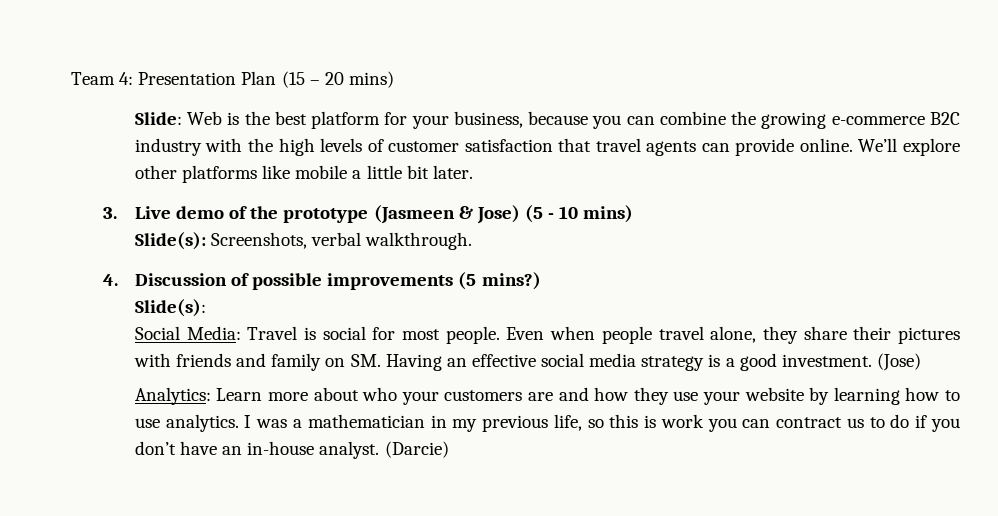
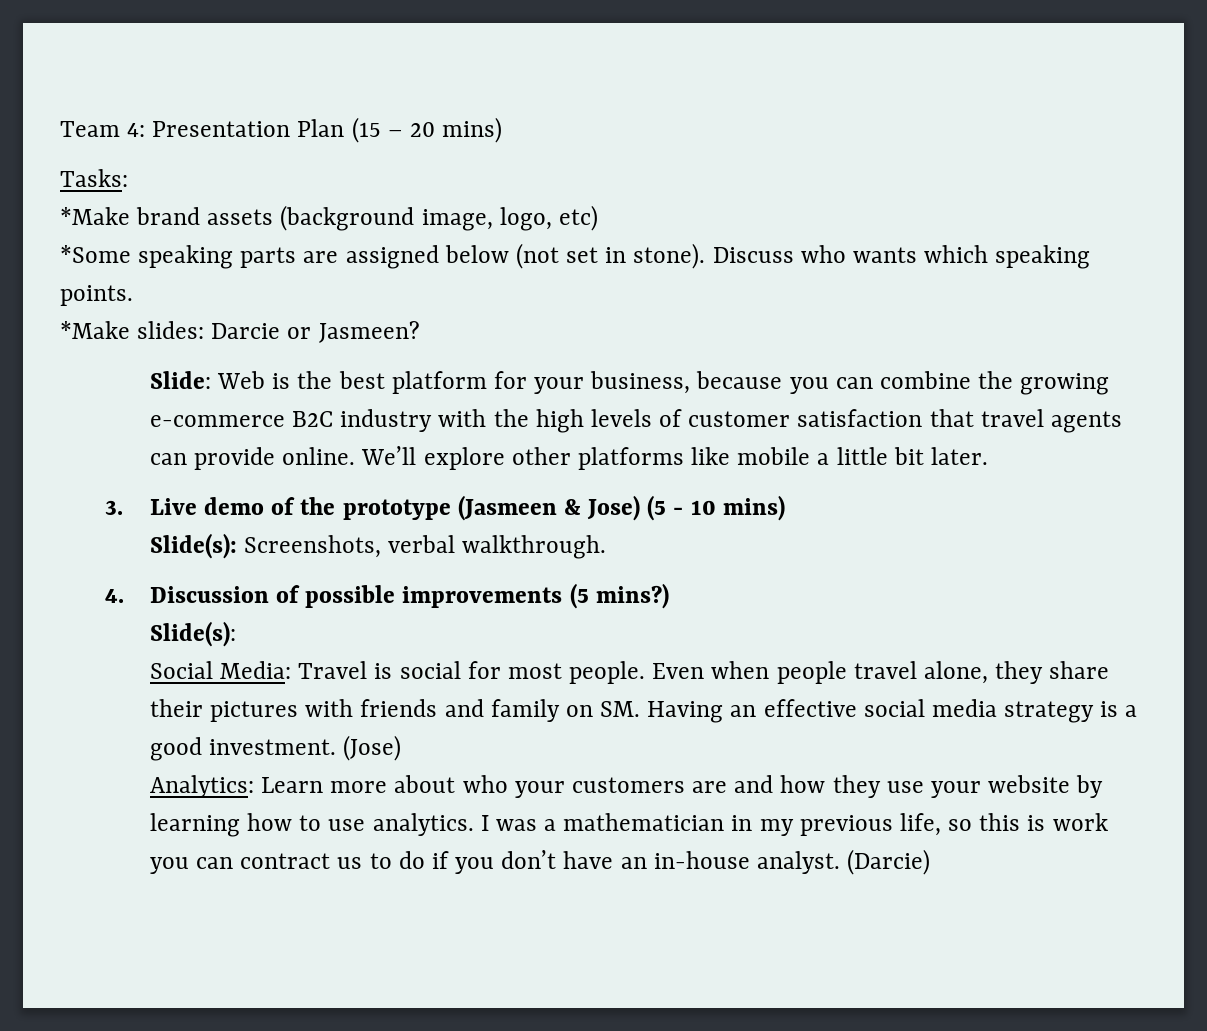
+ Tasks:
+ *Make brand assets (background image, logo, etc)
+ *Some speaking parts are assigned below (not set in stone). Discuss who wants which speaking points.
+ *Make slides: Darcie or Jasmeen?

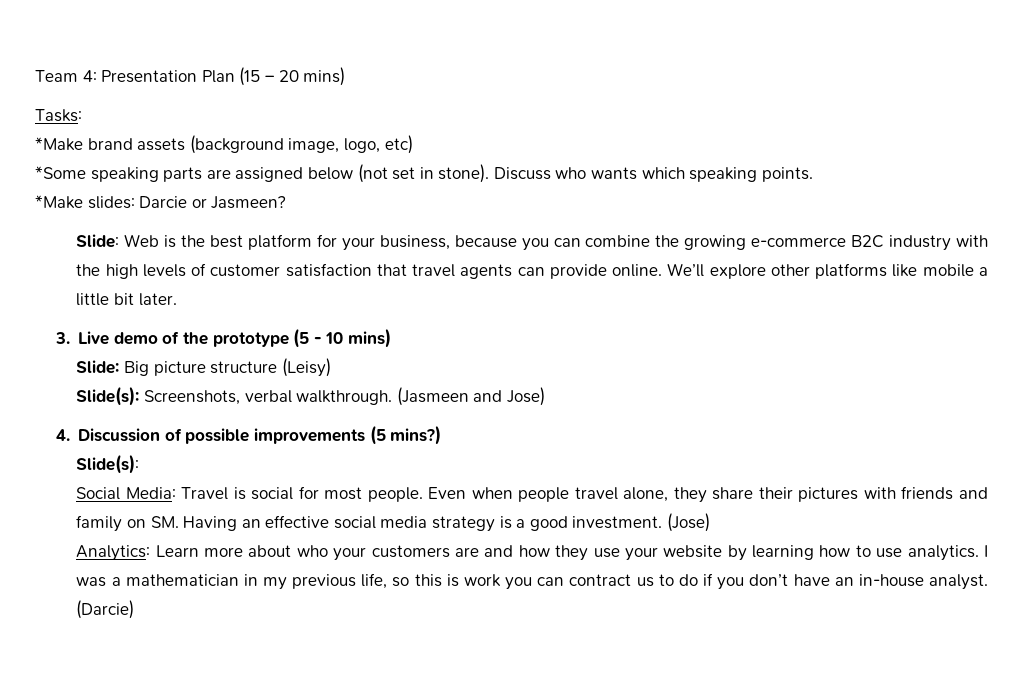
- 3. Live demo of the prototype (Jasmeen & Jose) (5 - 10 mins)
+ 3. Live demo of the prototype (5 - 10 mins)
+ Slide: Big picture structure (Leisy)
+ (Jasmeen and Jose)

